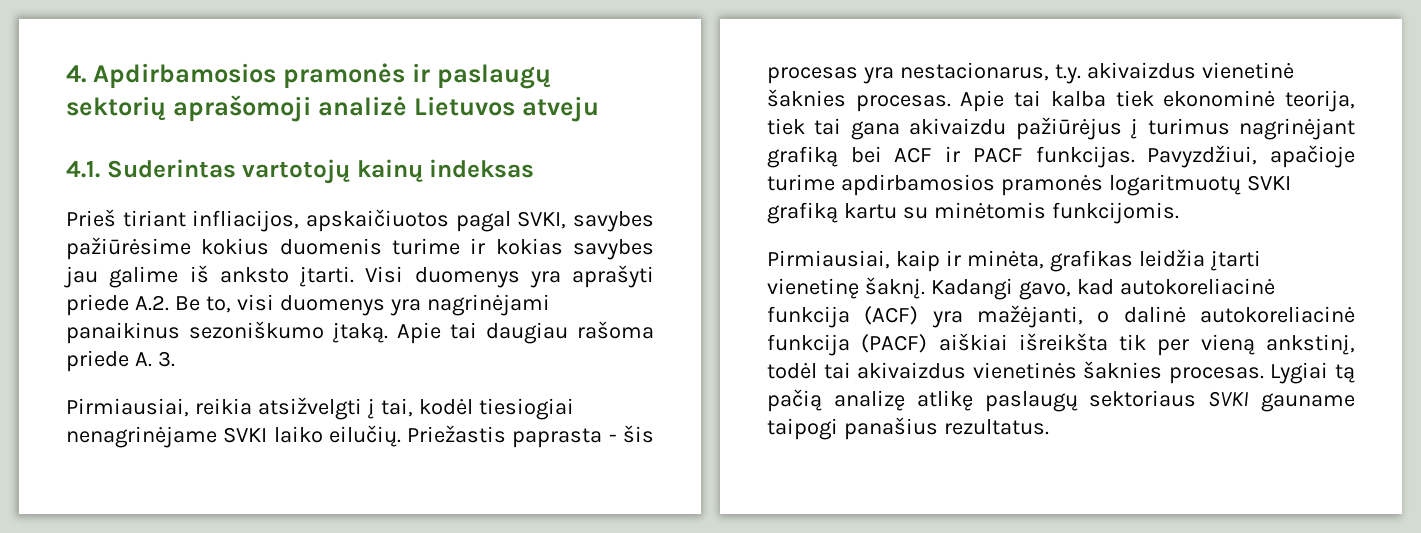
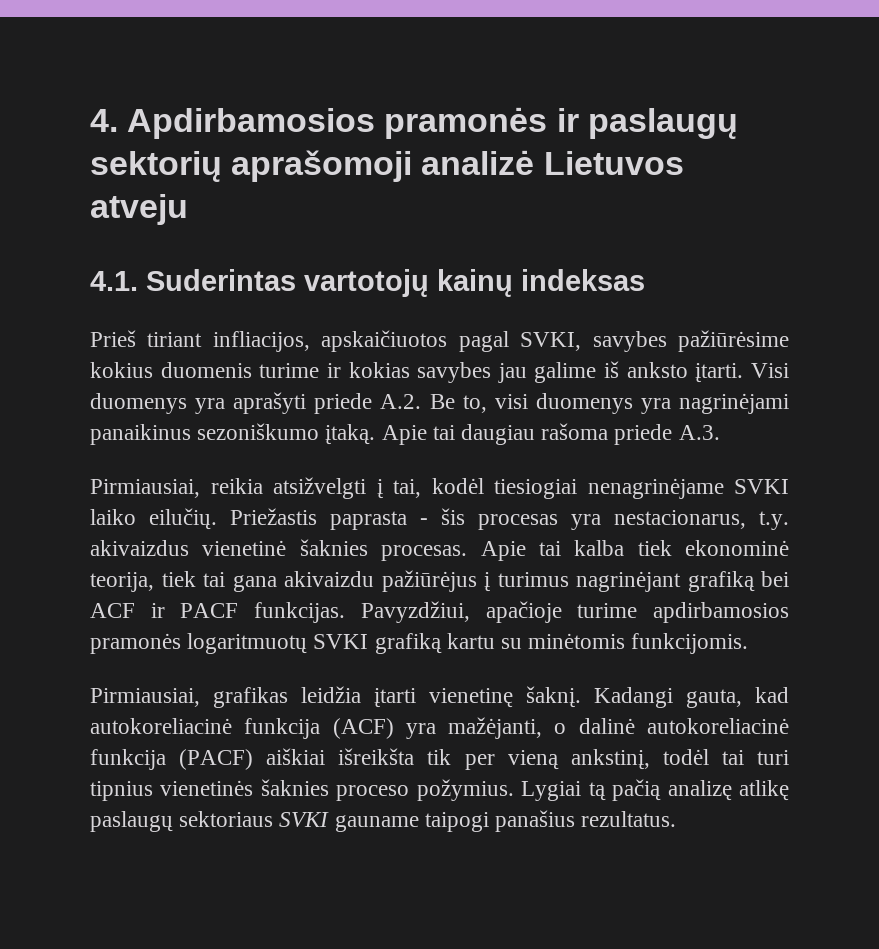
- Apie tai daugiau rašoma priede A. 3.
+ Apie tai daugiau rašoma priede A.3.
- Pirmiausiai, kaip ir minėta, grafikas leidžia įtarti vienetinę šaknį.
+ Pirmiausiai, grafikas leidžia įtarti vienetinę šaknį.
- Kadangi gavo, kad autokoreliacinė funkcija (ACF) yra mažėjanti, o dalinė autokoreliacinė funkcija (PACF) aiškiai išreikšta tik per vieną ankstinį, todėl tai akivaizdus vienetinės šaknies procesas.
+ Kadangi gauta, kad autokoreliacinė funkcija (ACF) yra mažėjanti, o dalinė autokoreliacinė funkcija (PACF) aiškiai išreikšta tik per vieną ankstinį, todėl tai turi tipnius vienetinės šaknies proceso požymius.

